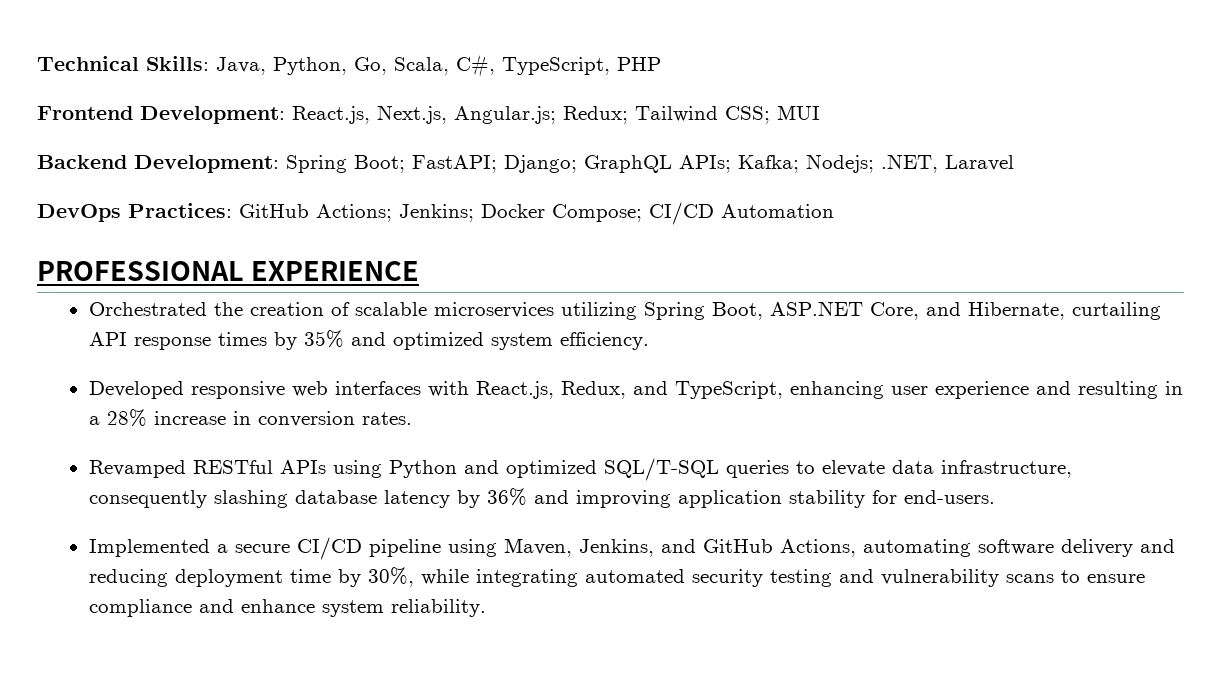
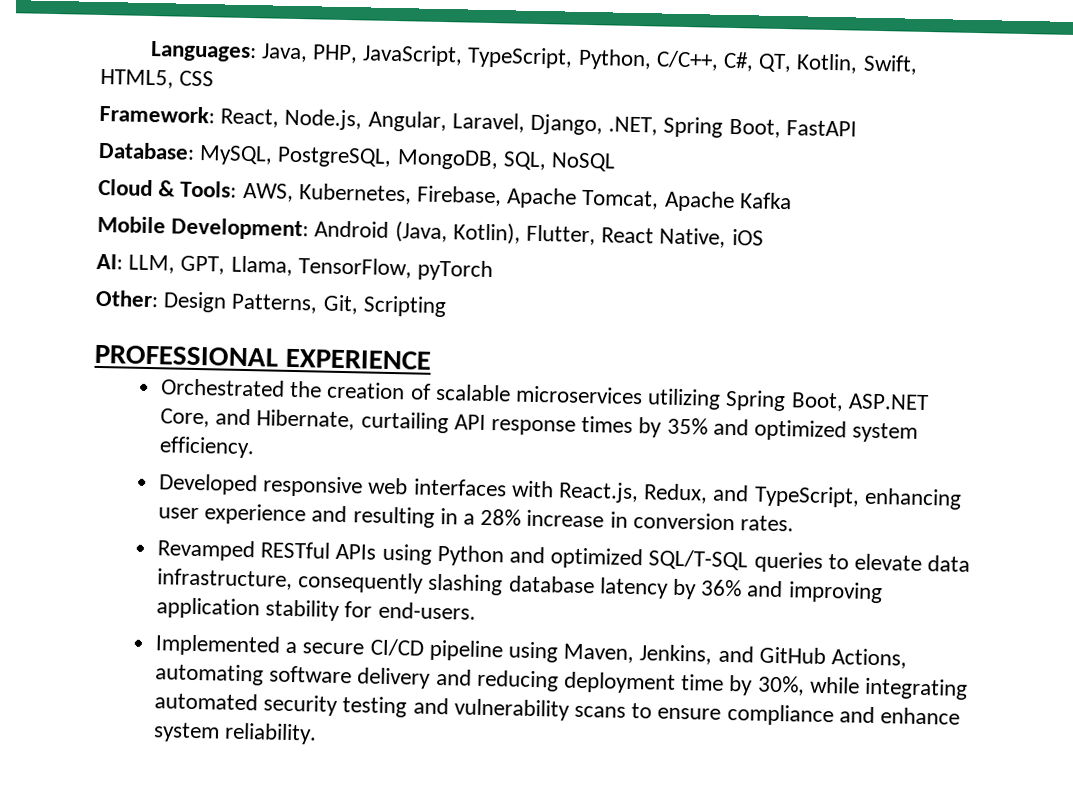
- Technical Skills: Java, Python, Go, Scala, C#, TypeScript, PHP
- Frontend Development: React.js, Next.js, Angular.js; Redux; Tailwind CSS; MUI
- Backend Development: Spring Boot; FastAPI; Django; GraphQL APIs; Kafka; Nodejs; .NET, Laravel
- DevOps Practices: GitHub Actions; Jenkins; Docker Compose; CI/CD Automation
+ Languages: Java, PHP, JavaScript, TypeScript, Python, C/C++, C#, QT, Kotlin, Swift, HTML5, CSS
+ Framework: React, Node.js, Angular, Laravel, Django, .NET, Spring Boot, FastAPI
+ Database: MySQL, PostgreSQL, MongoDB, SQL, NoSQL
+ Cloud & Tools: AWS, Kubernetes, Firebase, Apache Tomcat, Apache Kafka
+ Mobile Development: Android (Java, Kotlin), Flutter, React Native, iOS
+ AI: LLM, GPT, Llama, TensorFlow, pyTorch
+ Other: Design Patterns, Git, Scripting

